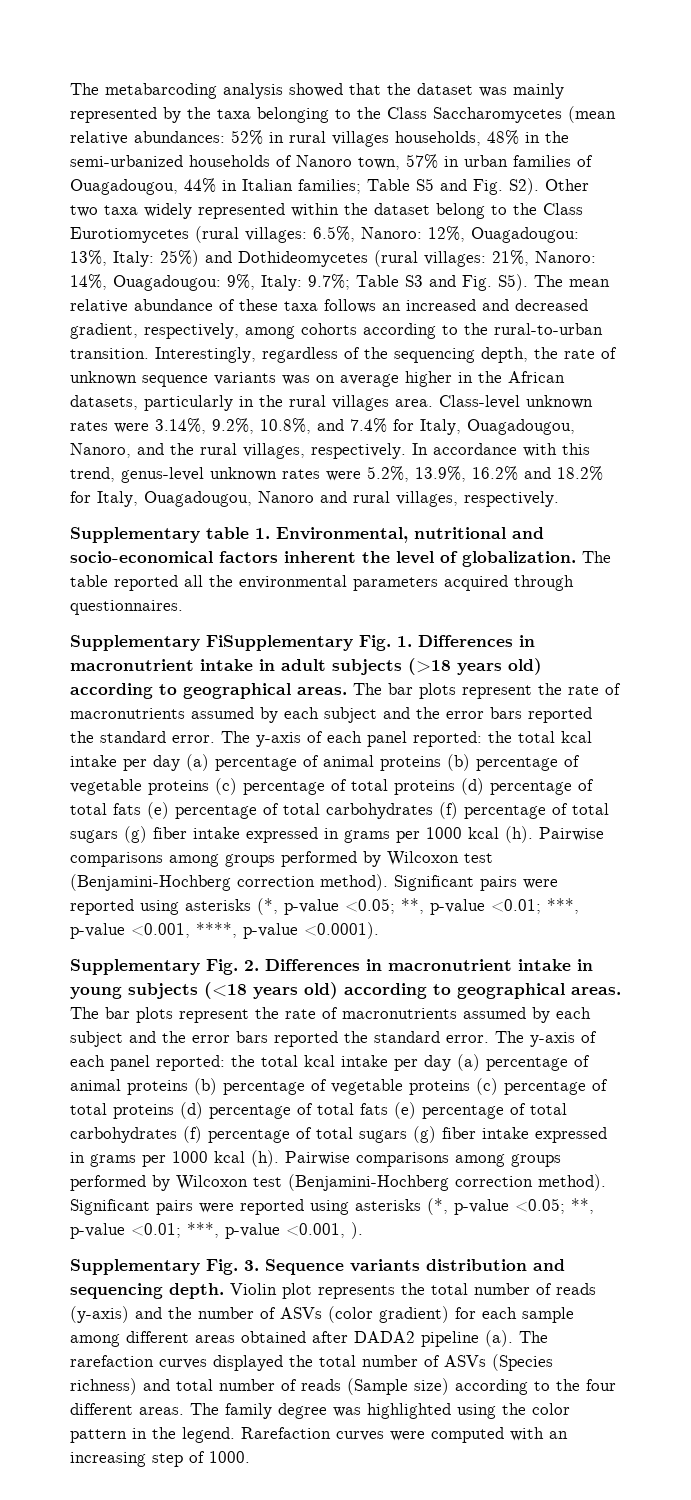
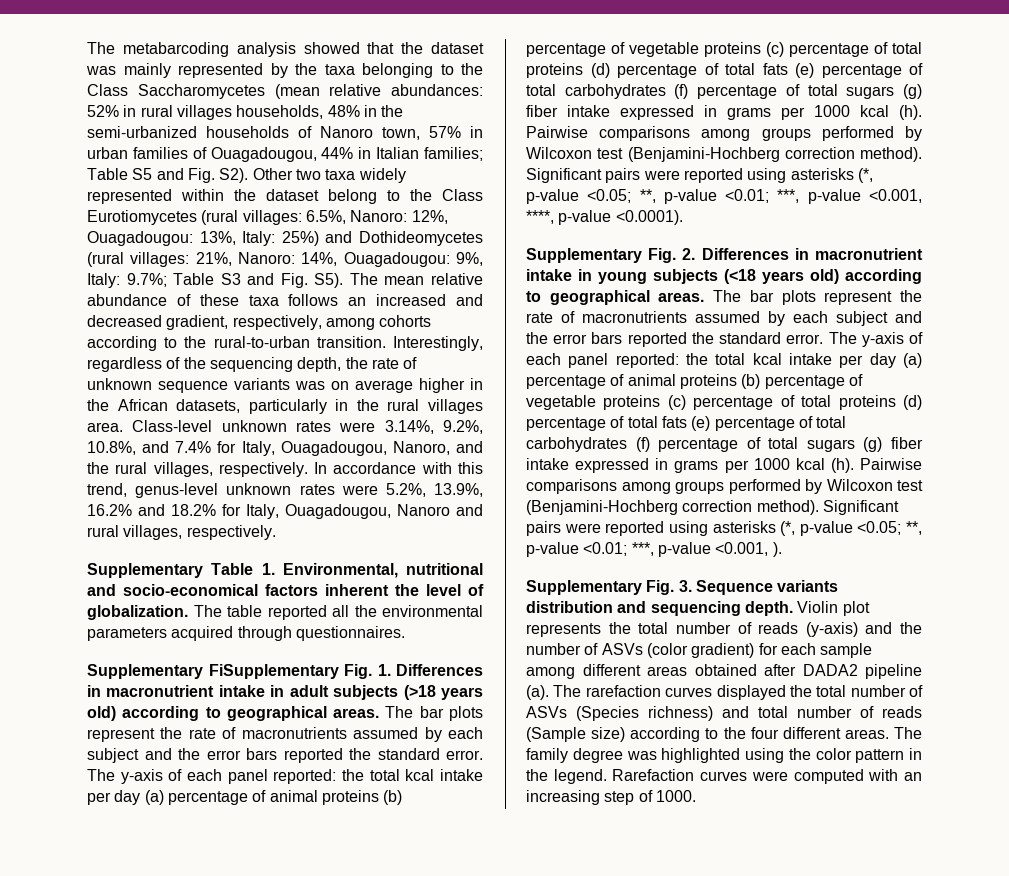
- Supplementary table 1. Environmental, nutritional and socio-economical factors inherent the level of globalization.
+ Supplementary Table 1. Environmental, nutritional and socio-economical factors inherent the level of globalization.

